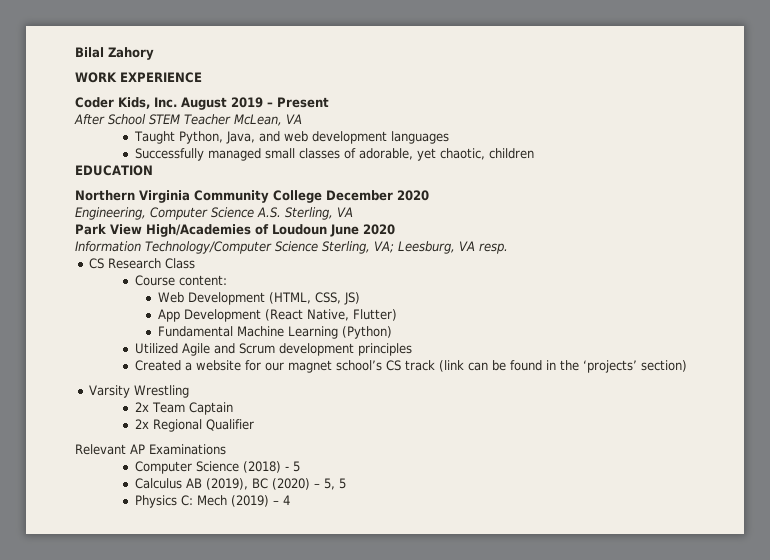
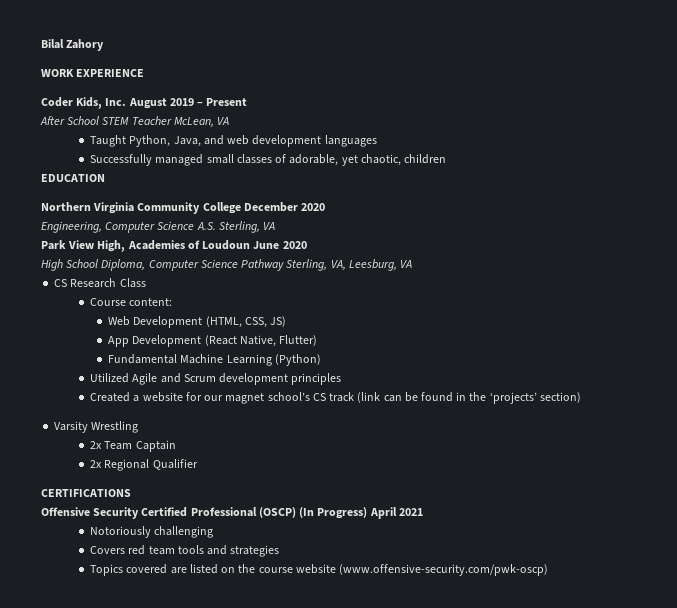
- Park View High/Academies of Loudoun June 2020
+ Park View High, Academies of Loudoun June 2020
- Information Technology/Computer Science Sterling, VA; Leesburg, VA resp.
+ High School Diploma, Computer Science Pathway Sterling, VA, Leesburg, VA
- Relevant AP Examinations
- Computer Science (2018) - 5
- Calculus AB (2019), BC (2020) – 5, 5
- Physics C: Mech (2019) – 4
+ CERTIFICATIONS
+ Offensive Security Certified Professional (OSCP) (In Progress) April 2021
+ Notoriously challenging
+ Covers red team tools and strategies
+ Topics covered are listed on the course website (www.offensive-security.com/pwk-oscp)

